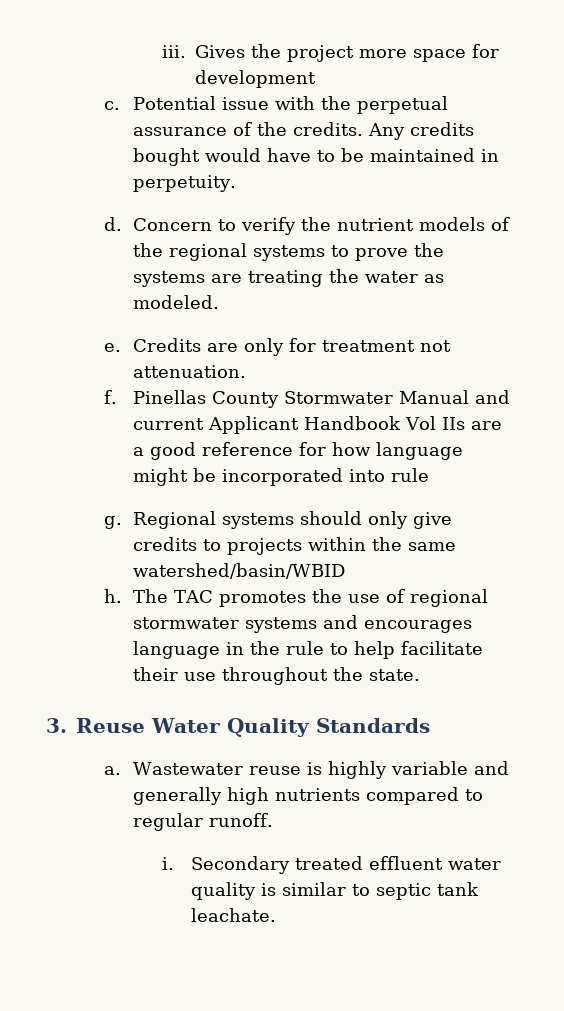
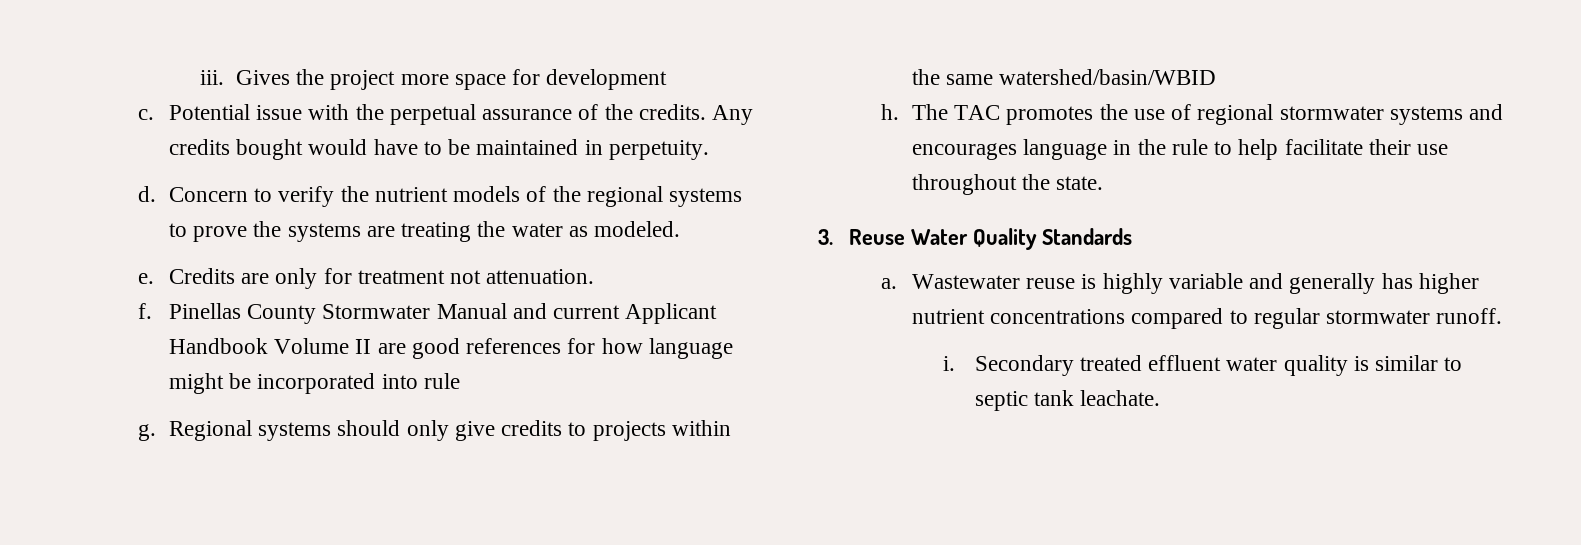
- Pinellas County Stormwater Manual and current Applicant Handbook Vol IIs are a good reference for how language might be incorporated into rule
+ Pinellas County Stormwater Manual and current Applicant Handbook Volume II are good references for how language might be incorporated into rule
- Wastewater reuse is highly variable and generally high nutrients compared to regular runoff.
+ Wastewater reuse is highly variable and generally has higher nutrient concentrations compared to regular stormwater runoff.

